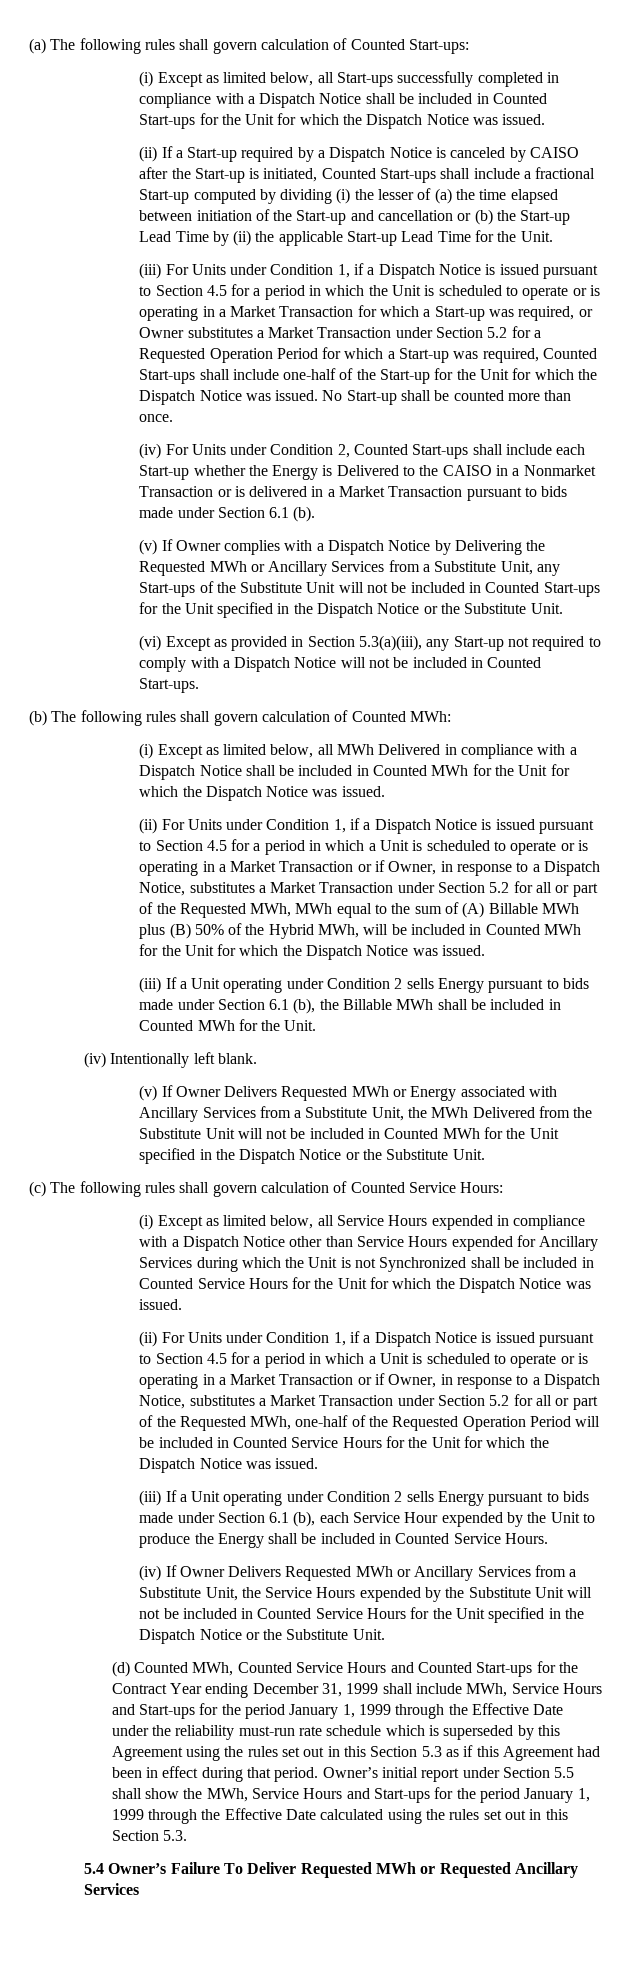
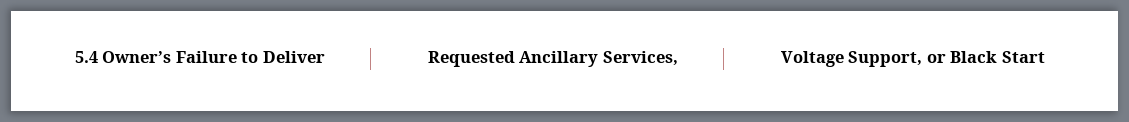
- (a) The following rules shall govern calculation of Counted Start-ups:
- (i) Except as limited below, all Start-ups successfully completed in compliance with a Dispatch Notice shall be included in Counted Start-ups for the Unit for which the Dispatch Notice was issued.
- (ii) If a Start-up required by a Dispatch Notice is canceled by CAISO after the Start-up is initiated, Counted Start-ups shall include a fractional Start-up computed by dividing (i) the lesser of (a) the time elapsed between initiation of the Start-up and cancellation or (b) the Start-up Lead Time by (ii) the applicable Start-up Lead Time for the Unit.
- (iii) For Units under Condition 1, if a Dispatch Notice is issued pursuant to Section 4.5 for a period in which the Unit is scheduled to operate or is operating in a Market Transaction for which a Start-up was required, or Owner substitutes a Market Transaction under Section 5.2 for a Requested Operation Period for which a Start-up was required, Counted Start-ups shall include one-half of the Start-up for the Unit for which the Dispatch Notice was issued. No Start-up shall be counted more than once.
- (iv) For Units under Condition 2, Counted Start-ups shall include each Start-up whether the Energy is Delivered to the CAISO in a Nonmarket Transaction or is delivered in a Market Transaction pursuant to bids made under Section 6.1 (b).
- (v) If Owner complies with a Dispatch Notice by Delivering the Requested MWh or Ancillary Services from a Substitute Unit, any Start-ups of the Substitute Unit will not be included in Counted Start-ups for the Unit specified in the Dispatch Notice or the Substitute Unit.
- (vi) Except as provided in Section 5.3(a)(iii), any Start-up not required to comply with a Dispatch Notice will not be included in Counted Start-ups.
- (b) The following rules shall govern calculation of Counted MWh:
- (i) Except as limited below, all MWh Delivered in compliance with a Dispatch Notice shall be included in Counted MWh for the Unit for which the Dispatch Notice was issued.
- (ii) For Units under Condition 1, if a Dispatch Notice is issued pursuant to Section 4.5 for a period in which a Unit is scheduled to operate or is operating in a Market Transaction or if Owner, in response to a Dispatch Notice, substitutes a Market Transaction under Section 5.2 for all or part of the Requested MWh, MWh equal to the sum of (A) Billable MWh plus (B) 50% of the Hybrid MWh, will be included in Counted MWh for the Unit for which the Dispatch Notice was issued.
- (iii) If a Unit operating under Condition 2 sells Energy pursuant to bids made under Section 6.1 (b), the Billable MWh shall be included in Counted MWh for the Unit.
- (iv) Intentionally left blank.
- (v) If Owner Delivers Requested MWh or Energy associated with Ancillary Services from a Substitute Unit, the MWh Delivered from the Substitute Unit will not be included in Counted MWh for the Unit specified in the Dispatch Notice or the Substitute Unit.
- (c) The following rules shall govern calculation of Counted Service Hours:
- (i) Except as limited below, all Service Hours expended in compliance with a Dispatch Notice other than Service Hours expended for Ancillary Services during which the Unit is not Synchronized shall be included in Counted Service Hours for the Unit for which the Dispatch Notice was issued.
- (ii) For Units under Condition 1, if a Dispatch Notice is issued pursuant to Section 4.5 for a period in which a Unit is scheduled to operate or is operating in a Market Transaction or if Owner, in response to a Dispatch Notice, substitutes a Market Transaction under Section 5.2 for all or part of the Requested MWh, one-half of the Requested Operation Period will be included in Counted Service Hours for the Unit for which the Dispatch Notice was issued.
- (iii) If a Unit operating under Condition 2 sells Energy pursuant to bids made under Section 6.1 (b), each Service Hour expended by the Unit to produce the Energy shall be included in Counted Service Hours.
- (iv) If Owner Delivers Requested MWh or Ancillary Services from a Substitute Unit, the Service Hours expended by the Substitute Unit will not be included in Counted Service Hours for the Unit specified in the Dispatch Notice or the Substitute Unit.
- (d) Counted MWh, Counted Service Hours and Counted Start-ups for the Contract Year ending December 31, 1999 shall include MWh, Service Hours and Start-ups for the period January 1, 1999 through the Effective Date under the reliability must-run rate schedule which is superseded by this Agreement using the rules set out in this Section 5.3 as if this Agreement had been in effect during that period. Owner’s initial report under Section 5.5 shall show the MWh, Service Hours and Start-ups for the period January 1, 1999 through the Effective Date calculated using the rules set out in this Section 5.3.
- 5.4 Owner’s Failure To Deliver Requested MWh or Requested Ancillary Services
+ 5.4 Owner’s Failure to Deliver Requested Ancillary Services, Voltage Support, or Black Start

